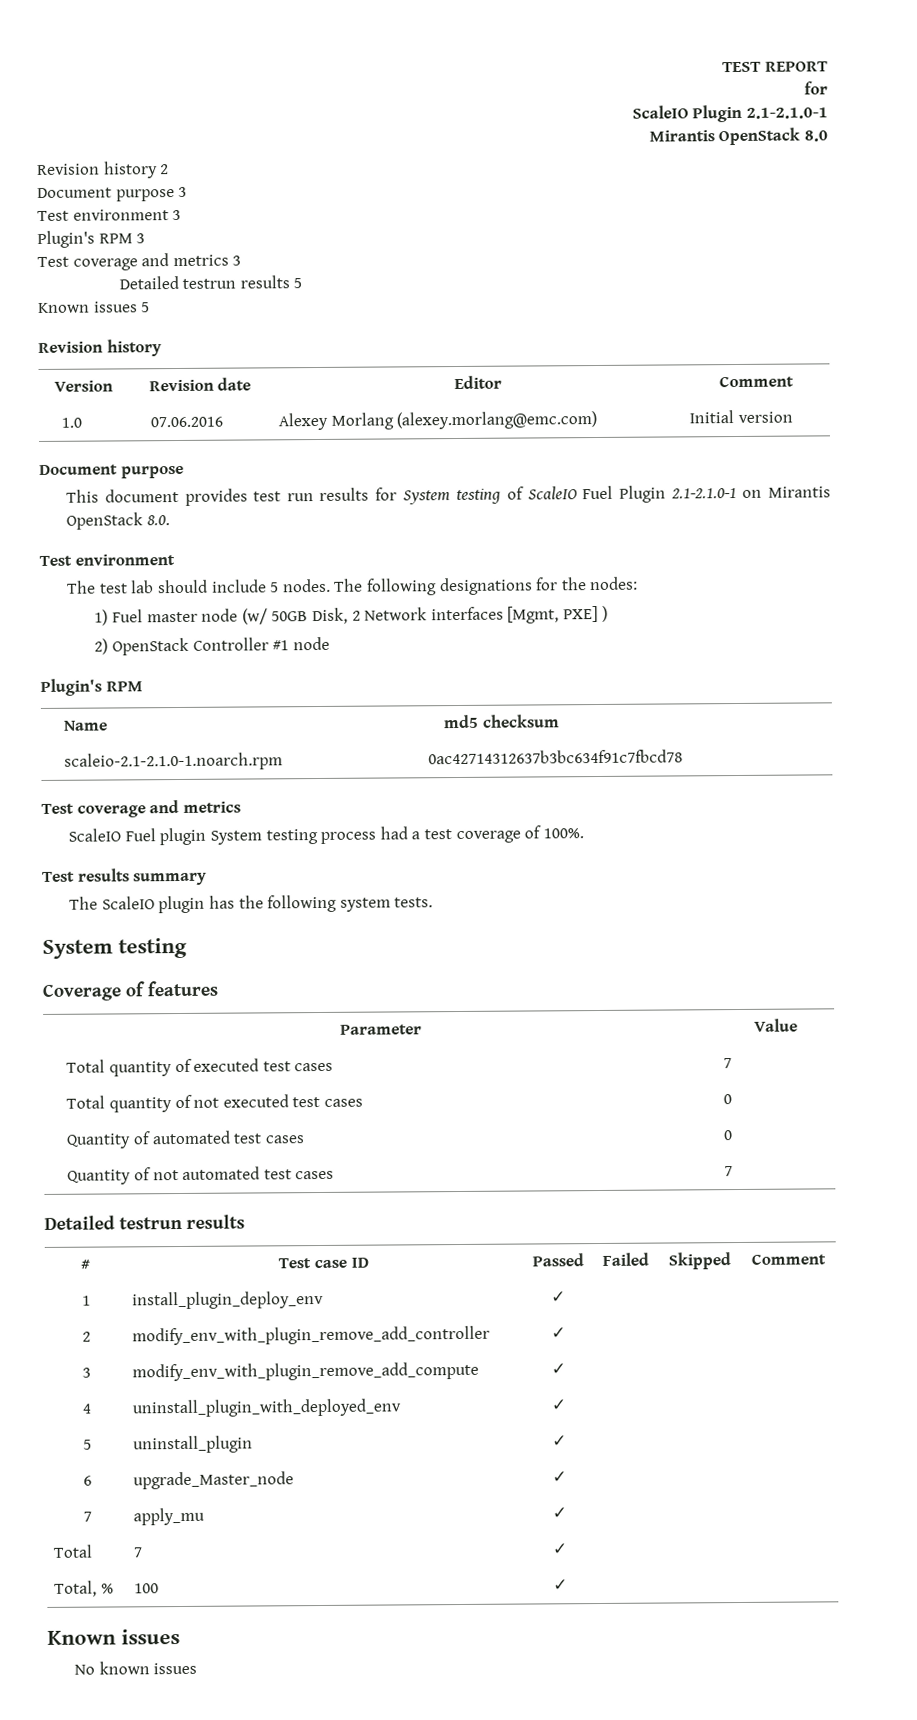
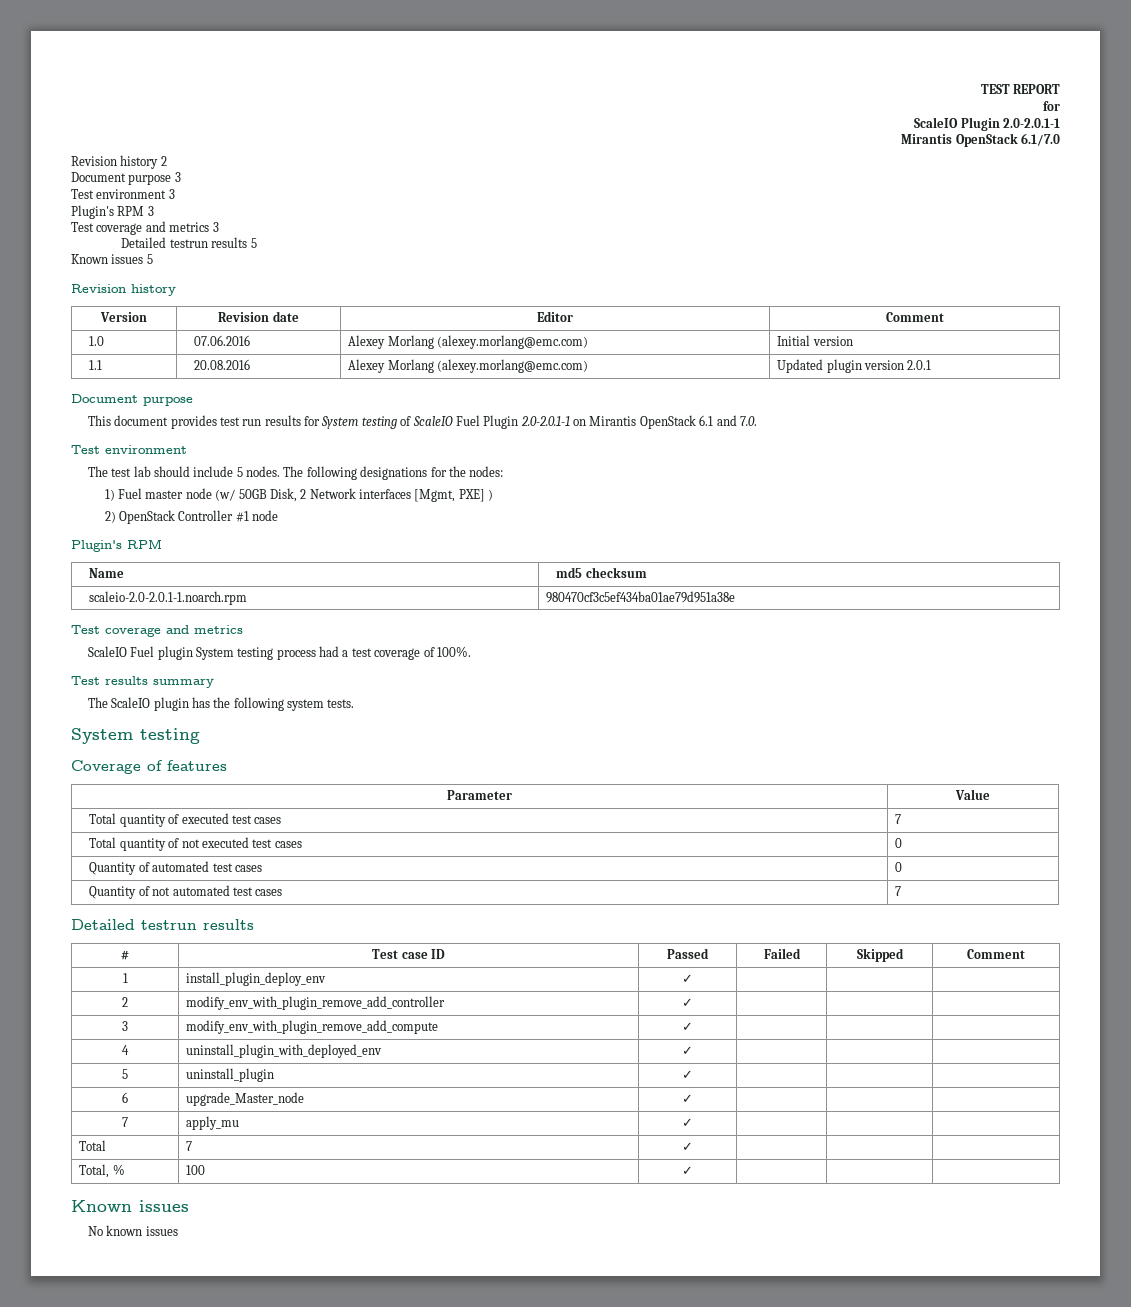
- ScaleIO Plugin 2.1-2.1.0-1
- Mirantis OpenStack 8.0
+ ScaleIO Plugin 2.0-2.0.1-1
+ Mirantis OpenStack 6.1/7.0
+ 1.1 | 20.08.2016 | Alexey Morlang (alexey.morlang@emc.com) | Updated plugin version 2.0.1
- This document provides test run results for System testing of ScaleIO Fuel Plugin 2.1-2.1.0-1 on Mirantis OpenStack 8.0.
+ This document provides test run results for System testing of ScaleIO Fuel Plugin 2.0-2.0.1-1 on Mirantis OpenStack 6.1 and 7.0.
- scaleio-2.1-2.1.0-1.noarch.rpm | 0ac42714312637b3bc634f91c7fbcd78
+ scaleio-2.0-2.0.1-1.noarch.rpm | 980470cf3c5ef434ba01ae79d951a38e

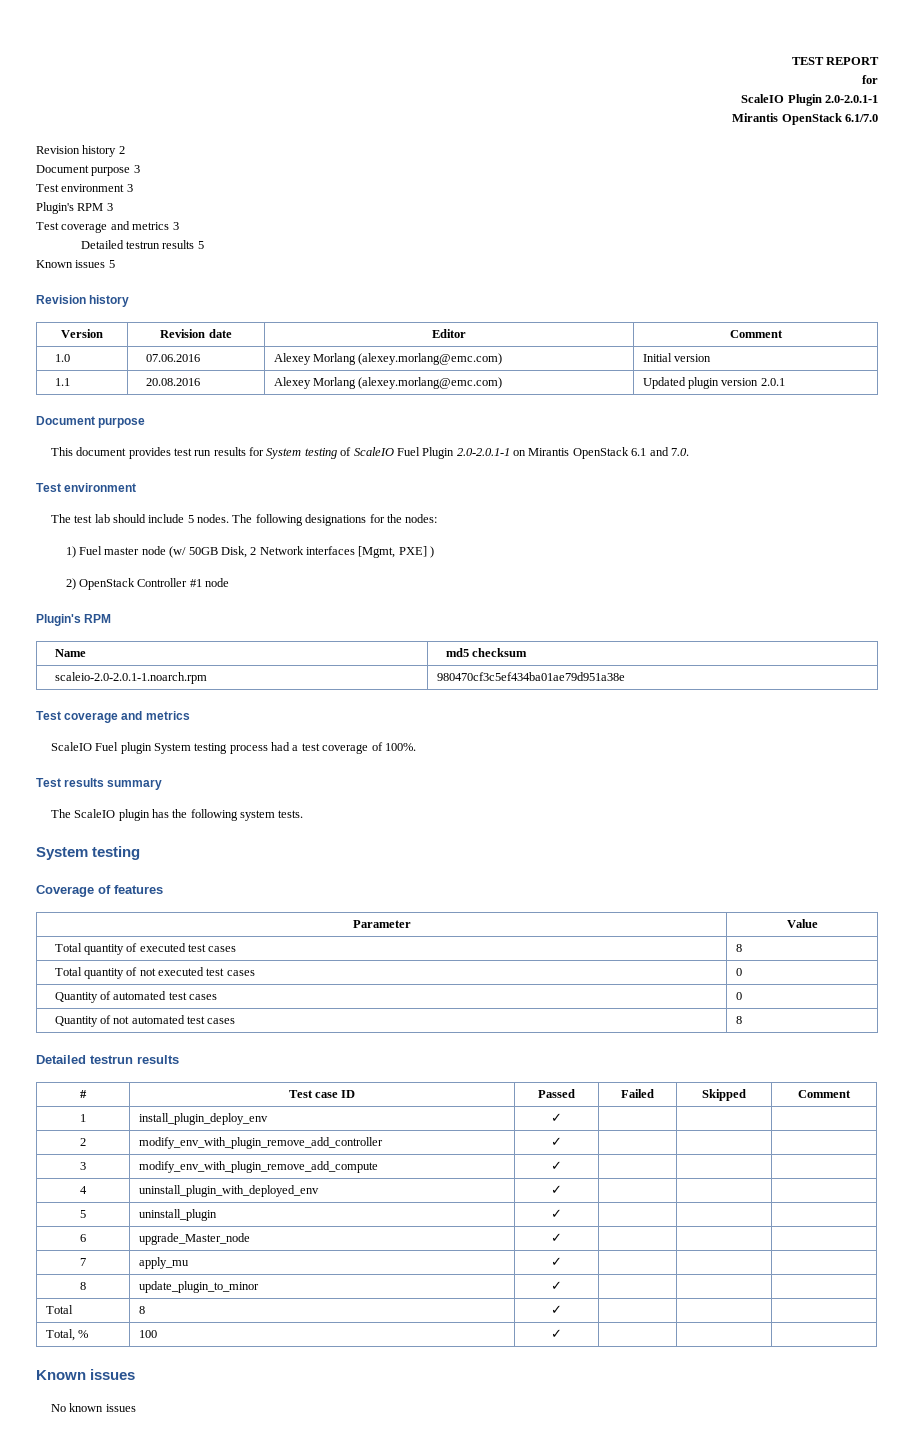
- Total quantity of executed test cases | 7
+ Total quantity of executed test cases | 8
- Quantity of not automated test cases | 7
+ Quantity of not automated test cases | 8
+ 8 | update_plugin_to_minor | ✓ | | |
- Total | 7 | ✓ | | |
+ Total | 8 | ✓ | | |

